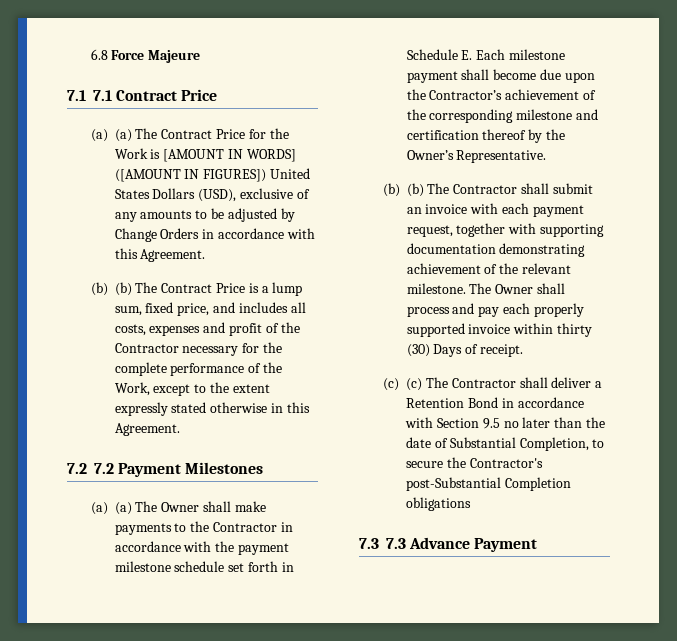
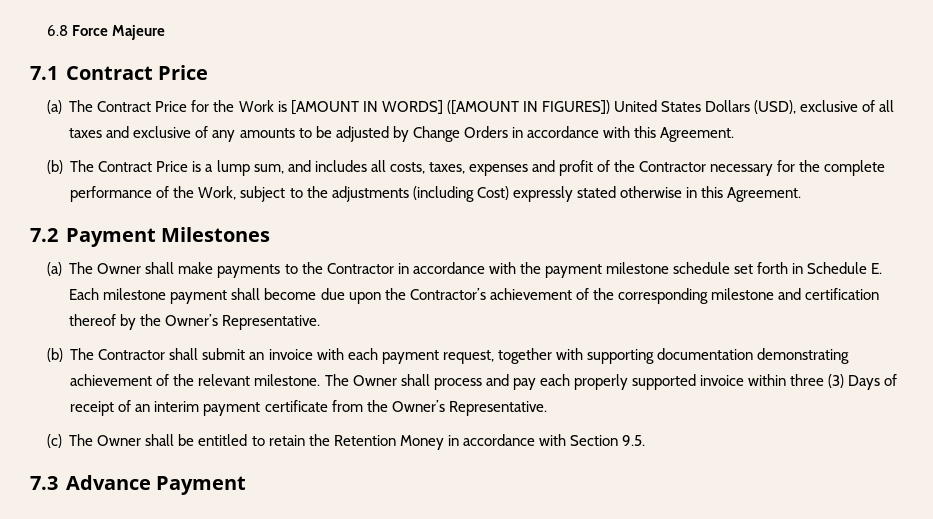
- 7.1 7.1 Contract Price
+ 7.1 Contract Price
- (a) (a) The Contract Price for the Work is [AMOUNT IN WORDS] ([AMOUNT IN FIGURES]) United States Dollars (USD), exclusive of any amounts to be adjusted by Change Orders in accordance with this Agreement.
+ (a) The Contract Price for the Work is [AMOUNT IN WORDS] ([AMOUNT IN FIGURES]) United States Dollars (USD), exclusive of all taxes and exclusive of any amounts to be adjusted by Change Orders in accordance with this Agreement.
- (b) (b) The Contract Price is a lump sum, fixed price, and includes all costs, expenses and profit of the Contractor necessary for the complete performance of the Work, except to the extent expressly stated otherwise in this Agreement.
+ (b) The Contract Price is a lump sum, and includes all costs, taxes, expenses and profit of the Contractor necessary for the complete performance of the Work, subject to the adjustments (including Cost) expressly stated otherwise in this Agreement.
- 7.2 7.2 Payment Milestones
+ 7.2 Payment Milestones
- (a) (a) The Owner shall make payments to the Contractor in accordance with the payment milestone schedule set forth in Schedule E. Each milestone payment shall become due upon the Contractor’s achievement of the corresponding milestone and certification thereof by the Owner’s Representative.
+ (a) The Owner shall make payments to the Contractor in accordance with the payment milestone schedule set forth in Schedule E. Each milestone payment shall become due upon the Contractor’s achievement of the corresponding milestone and certification thereof by the Owner’s Representative.
- (b) (b) The Contractor shall submit an invoice with each payment request, together with supporting documentation demonstrating achievement of the relevant milestone.
+ (b) The Contractor shall submit an invoice with each payment request, together with supporting documentation demonstrating achievement of the relevant milestone.
- The Owner shall process and pay each properly supported invoice within thirty (30) Days of receipt.
- (c) (c) The Contractor shall deliver a Retention Bond in accordance with Section 9.5 no later than the date of Substantial Completion, to secure the Contractor's post-Substantial Completion obligations
- 7.3 7.3 Advance Payment
+ The Owner shall process and pay each properly supported invoice within three (3) Days of receipt of an interim payment certificate from the Owner’s Representative.
+ (c) The Owner shall be entitled to retain the Retention Money in accordance with Section 9.5.
+ 7.3 Advance Payment

